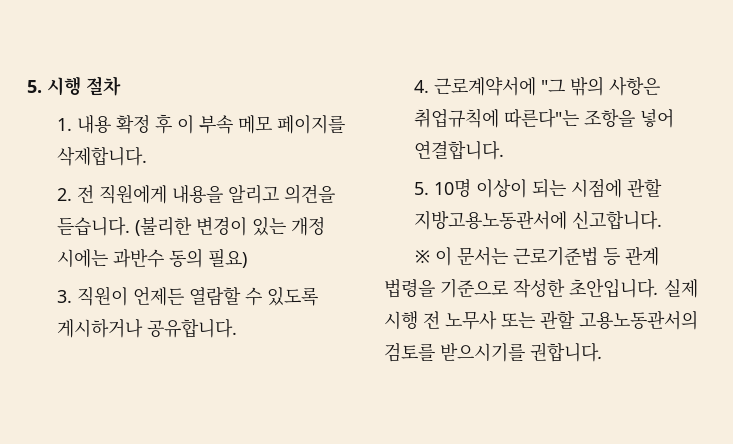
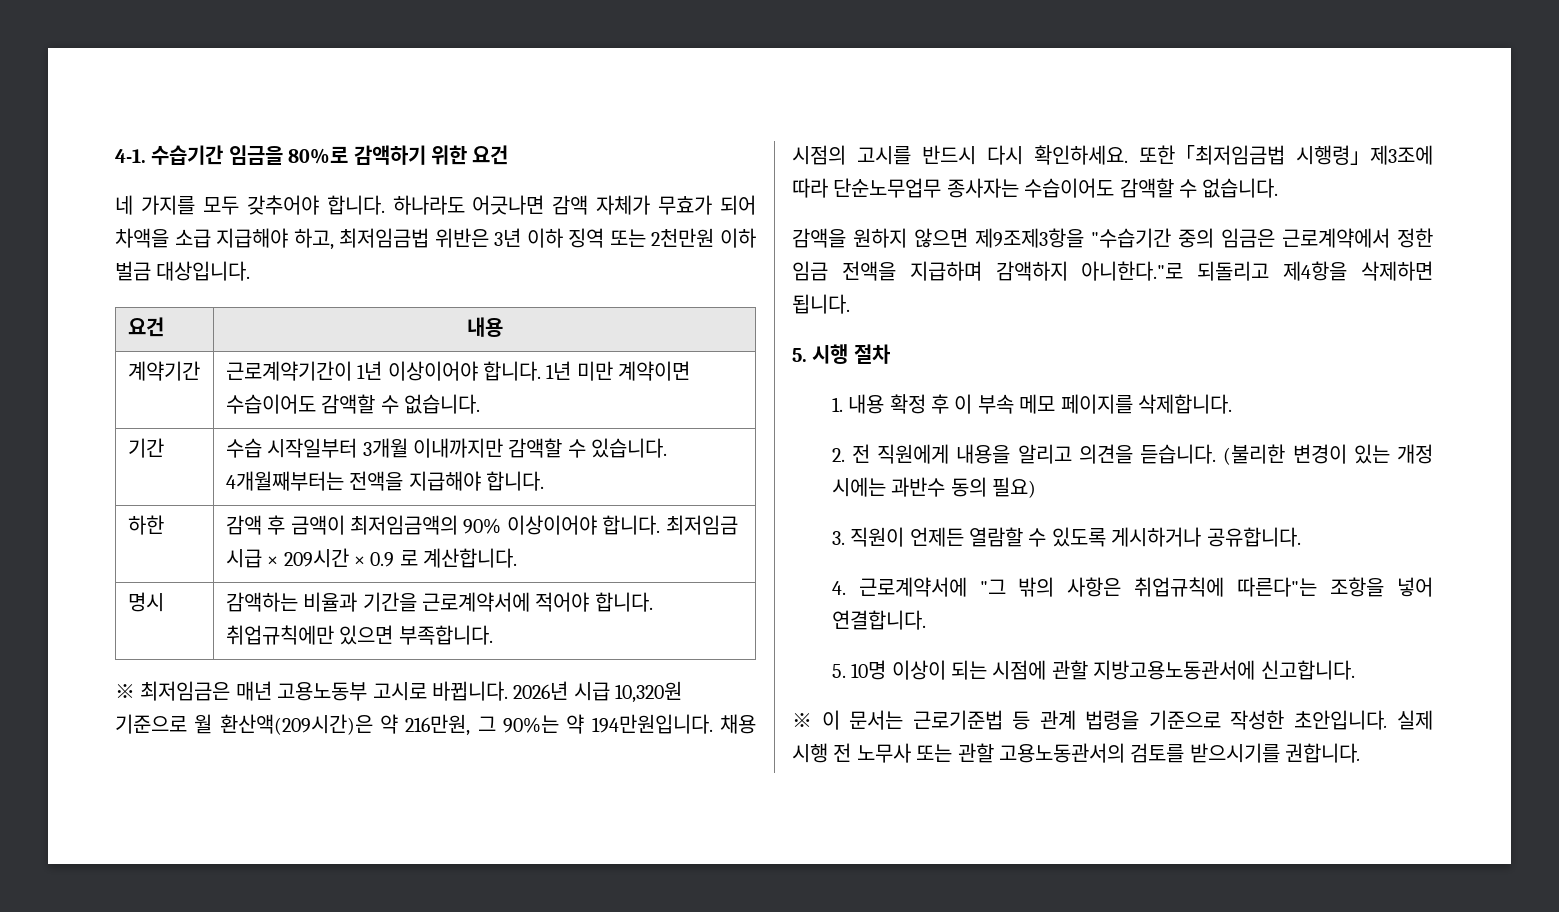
+ 4-1. 수습기간 임금을 80%로 감액하기 위한 요건
+ 네 가지를 모두 갖추어야 합니다. 하나라도 어긋나면 감액 자체가 무효가 되어 차액을 소급 지급해야 하고, 최저임금법 위반은 3년 이하 징역 또는 2천만원 이하 벌금 대상입니다.
+ 요건 | 내용
+ 계약기간 | 근로계약기간이 1년 이상이어야 합니다. 1년 미만 계약이면 수습이어도 감액할 수 없습니다.
+ 기간 | 수습 시작일부터 3개월 이내까지만 감액할 수 있습니다. 4개월째부터는 전액을 지급해야 합니다.
+ 하한 | 감액 후 금액이 최저임금액의 90% 이상이어야 합니다. 최저임금 시급 × 209시간 × 0.9 로 계산합니다.
+ 명시 | 감액하는 비율과 기간을 근로계약서에 적어야 합니다. 취업규칙에만 있으면 부족합니다.
+ ※ 최저임금은 매년 고용노동부 고시로 바뀝니다. 2026년 시급 10,320원 기준으로 월 환산액(209시간)은 약 216만원, 그 90%는 약 194만원입니다. 채용 시점의 고시를 반드시 다시 확인하세요. 또한「최저임금법 시행령」제3조에 따라 단순노무업무 종사자는 수습이어도 감액할 수 없습니다.
+ 감액을 원하지 않으면 제9조제3항을 "수습기간 중의 임금은 근로계약에서 정한 임금 전액을 지급하며 감액하지 아니한다."로 되돌리고 제4항을 삭제하면 됩니다.

